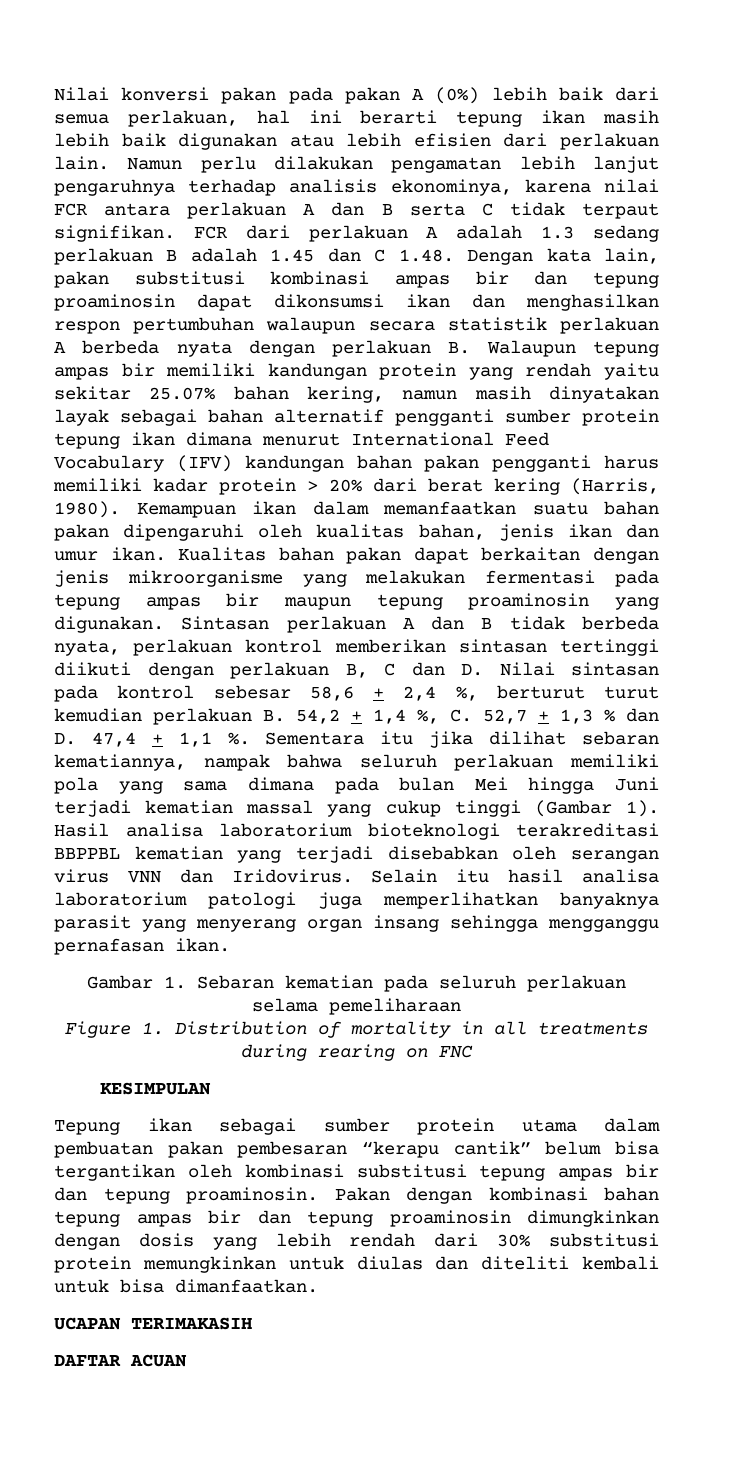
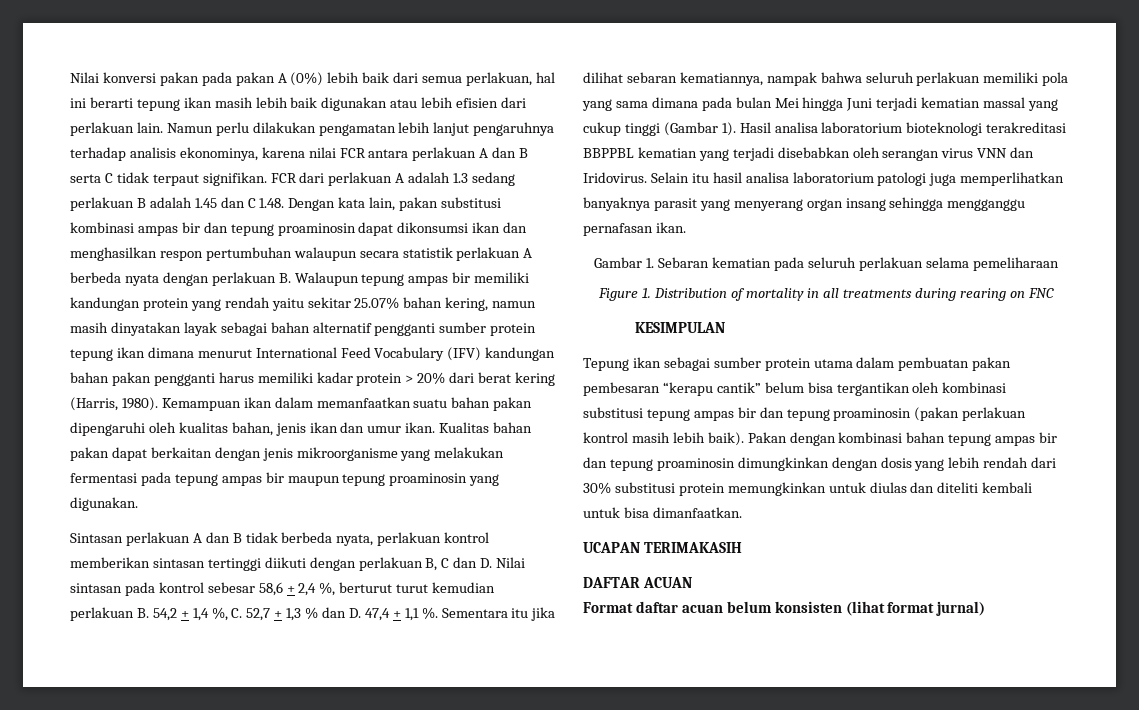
- Kualitas bahan pakan dapat berkaitan dengan jenis mikroorganisme yang melakukan fermentasi pada tepung ampas bir maupun tepung proaminosin yang digunakan. Sintasan perlakuan A dan B tidak berbeda nyata, perlakuan kontrol memberikan sintasan tertinggi diikuti dengan perlakuan B, C dan D. Nilai sintasan pada kontrol sebesar 58,6 + 2,4 %, berturut turut kemudian perlakuan B. 54,2 + 1,4 %, C. 52,7 + 1,3 % dan D. 47,4 + 1,1 %.
+ Kualitas bahan pakan dapat berkaitan dengan jenis mikroorganisme yang melakukan fermentasi pada tepung ampas bir maupun tepung proaminosin yang digunakan.
+ Sintasan perlakuan A dan B tidak berbeda nyata, perlakuan kontrol memberikan sintasan tertinggi diikuti dengan perlakuan B, C dan D. Nilai sintasan pada kontrol sebesar 58,6 + 2,4 %, berturut turut kemudian perlakuan B. 54,2 + 1,4 %, C. 52,7 + 1,3 % dan D. 47,4 + 1,1 %.
- Tepung ikan sebagai sumber protein utama dalam pembuatan pakan pembesaran “kerapu cantik” belum bisa tergantikan oleh kombinasi substitusi tepung ampas bir dan tepung proaminosin.
+ Tepung ikan sebagai sumber protein utama dalam pembuatan pakan pembesaran “kerapu cantik” belum bisa tergantikan oleh kombinasi substitusi tepung ampas bir dan tepung proaminosin (pakan perlakuan kontrol masih lebih baik).
+ Format daftar acuan belum konsisten (lihat format jurnal)

